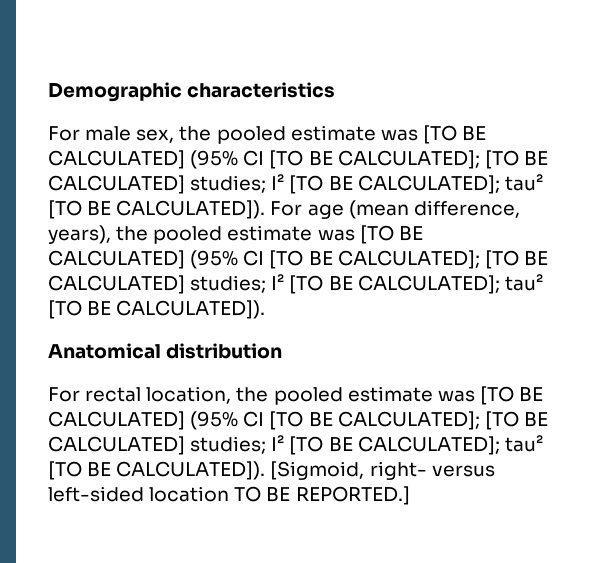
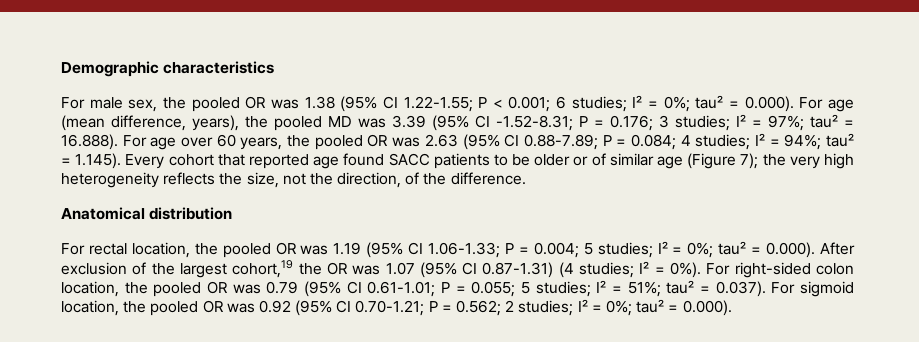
- For male sex, the pooled estimate was [TO BE CALCULATED] (95% CI [TO BE CALCULATED]; [TO BE CALCULATED] studies; I² [TO BE CALCULATED]; tau² [TO BE CALCULATED]). For age (mean difference, years), the pooled estimate was [TO BE CALCULATED] (95% CI [TO BE CALCULATED]; [TO BE CALCULATED] studies; I² [TO BE CALCULATED]; tau² [TO BE CALCULATED]).
+ For male sex, the pooled OR was 1.38 (95% CI 1.22-1.55; P < 0.001; 6 studies; I² = 0%; tau² = 0.000). For age (mean difference, years), the pooled MD was 3.39 (95% CI -1.52-8.31; P = 0.176; 3 studies; I² = 97%; tau² = 16.888). For age over 60 years, the pooled OR was 2.63 (95% CI 0.88-7.89; P = 0.084; 4 studies; I² = 94%; tau² = 1.145). Every cohort that reported age found SACC patients to be older or of similar age (Figure 7); the very high heterogeneity reflects the size, not the direction, of the difference.
- For rectal location, the pooled estimate was [TO BE CALCULATED] (95% CI [TO BE CALCULATED]; [TO BE CALCULATED] studies; I² [TO BE CALCULATED]; tau² [TO BE CALCULATED]). [Sigmoid, right- versus left-sided location TO BE REPORTED.]
+ For rectal location, the pooled OR was 1.19 (95% CI 1.06-1.33; P = 0.004; 5 studies; I² = 0%; tau² = 0.000). After exclusion of the largest cohort,19 the OR was 1.07 (95% CI 0.87-1.31) (4 studies; I² = 0%). For right-sided colon location, the pooled OR was 0.79 (95% CI 0.61-1.01; P = 0.055; 5 studies; I² = 51%; tau² = 0.037). For sigmoid location, the pooled OR was 0.92 (95% CI 0.70-1.21; P = 0.562; 2 studies; I² = 0%; tau² = 0.000).

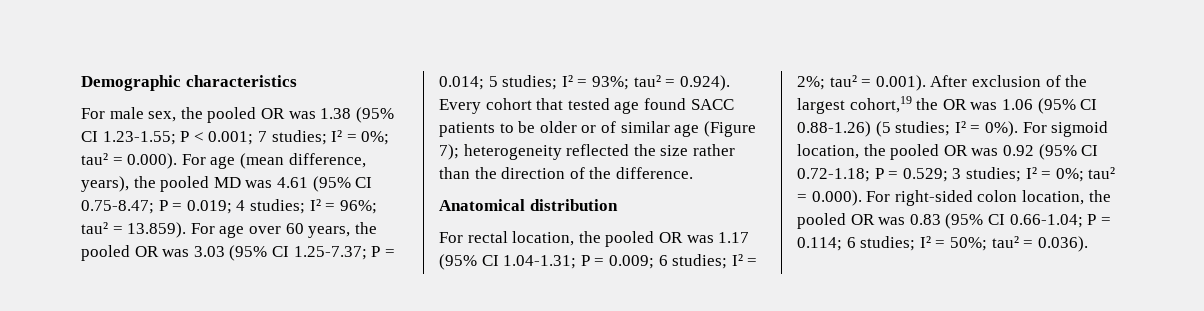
- For male sex, the pooled OR was 1.38 (95% CI 1.22-1.55; P < 0.001; 6 studies; I² = 0%; tau² = 0.000). For age (mean difference, years), the pooled MD was 3.39 (95% CI -1.52-8.31; P = 0.176; 3 studies; I² = 97%; tau² = 16.888). For age over 60 years, the pooled OR was 2.63 (95% CI 0.88-7.89; P = 0.084; 4 studies; I² = 94%; tau² = 1.145). Every cohort that reported age found SACC patients to be older or of similar age (Figure 7); the very high heterogeneity reflects the size, not the direction, of the difference.
+ For male sex, the pooled OR was 1.38 (95% CI 1.23-1.55; P < 0.001; 7 studies; I² = 0%; tau² = 0.000). For age (mean difference, years), the pooled MD was 4.61 (95% CI 0.75-8.47; P = 0.019; 4 studies; I² = 96%; tau² = 13.859). For age over 60 years, the pooled OR was 3.03 (95% CI 1.25-7.37; P = 0.014; 5 studies; I² = 93%; tau² = 0.924). Every cohort that tested age found SACC patients to be older or of similar age (Figure 7); heterogeneity reflected the size rather than the direction of the difference.
- For rectal location, the pooled OR was 1.19 (95% CI 1.06-1.33; P = 0.004; 5 studies; I² = 0%; tau² = 0.000). After exclusion of the largest cohort,19 the OR was 1.07 (95% CI 0.87-1.31) (4 studies; I² = 0%).
+ For rectal location, the pooled OR was 1.17 (95% CI 1.04-1.31; P = 0.009; 6 studies; I² = 2%; tau² = 0.001). After exclusion of the largest cohort,19 the OR was 1.06 (95% CI 0.88-1.26) (5 studies; I² = 0%).
- For right-sided colon location, the pooled OR was 0.79 (95% CI 0.61-1.01; P = 0.055; 5 studies; I² = 51%; tau² = 0.037). For sigmoid location, the pooled OR was 0.92 (95% CI 0.70-1.21; P = 0.562; 2 studies; I² = 0%; tau² = 0.000).
+ For sigmoid location, the pooled OR was 0.92 (95% CI 0.72-1.18; P = 0.529; 3 studies; I² = 0%; tau² = 0.000). For right-sided colon location, the pooled OR was 0.83 (95% CI 0.66-1.04; P = 0.114; 6 studies; I² = 50%; tau² = 0.036).

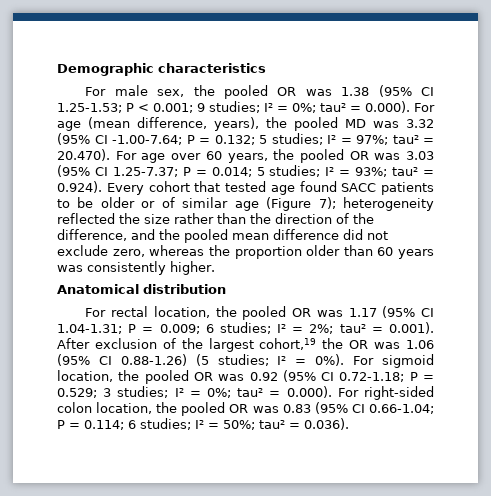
- For male sex, the pooled OR was 1.38 (95% CI 1.23-1.55;
+ For male sex, the pooled OR was 1.38 (95% CI 1.25-1.53;
- 7 studies;
+ 9 studies;
- tau² = 0.000). For age (mean difference, years), the pooled MD was 4.61 (95% CI 0.75-8.47; P = 0.019; 4 studies; I² = 96%; tau² = 13.859). For age over 60 years, the pooled OR was 3.03 (95% CI 1.25-7.37;
+ tau² = 0.000). For age (mean difference, years), the pooled MD was 3.32 (95% CI -1.00-7.64; P = 0.132; 5 studies; I² = 97%; tau² = 20.470). For age over 60 years, the pooled OR was 3.03 (95% CI 1.25-7.37;
- heterogeneity reflected the size rather than the direction of the difference.
+ heterogeneity reflected the size rather than the direction of the difference, and the pooled mean difference did not exclude zero, whereas the proportion older than 60 years was consistently higher.

